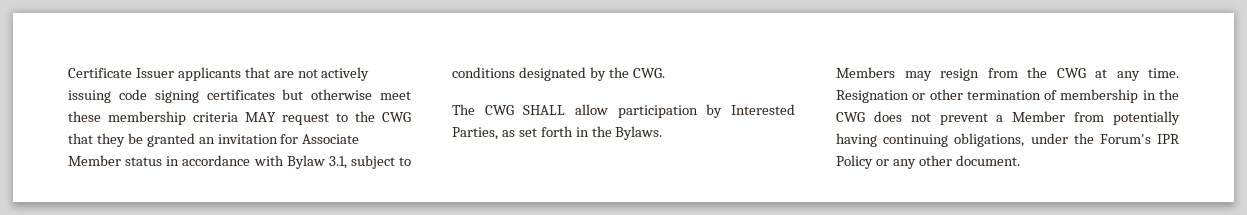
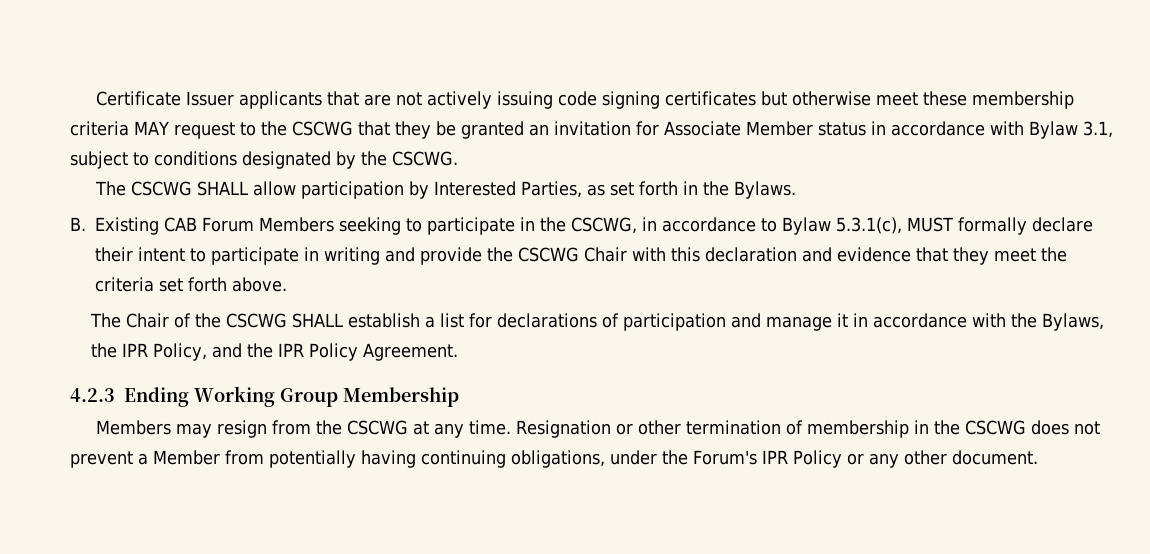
- Certificate Issuer applicants that are not actively issuing code signing certificates but otherwise meet these membership criteria MAY request to the CWG that they be granted an invitation for Associate Member status in accordance with Bylaw 3.1, subject to conditions designated by the CWG.
- The CWG SHALL allow participation by Interested Parties, as set forth in the Bylaws.
+ Certificate Issuer applicants that are not actively issuing code signing certificates but otherwise meet these membership criteria MAY request to the CSCWG that they be granted an invitation for Associate Member status in accordance with Bylaw 3.1, subject to conditions designated by the CSCWG.
+ The CSCWG SHALL allow participation by Interested Parties, as set forth in the Bylaws.
+ B. Existing CAB Forum Members seeking to participate in the CSCWG, in accordance to Bylaw 5.3.1(c), MUST formally declare their intent to participate in writing and provide the CSCWG Chair with this declaration and evidence that they meet the criteria set forth above.
+ The Chair of the CSCWG SHALL establish a list for declarations of participation and manage it in accordance with the Bylaws, the IPR Policy, and the IPR Policy Agreement.
+ 4.2.3 Ending Working Group Membership
- Members may resign from the CWG at any time.
+ Members may resign from the CSCWG at any time.
- Resignation or other termination of membership in the CWG does not prevent a Member from potentially having continuing obligations, under the Forum's IPR Policy or any other document.
+ Resignation or other termination of membership in the CSCWG does not prevent a Member from potentially having continuing obligations, under the Forum's IPR Policy or any other document.

